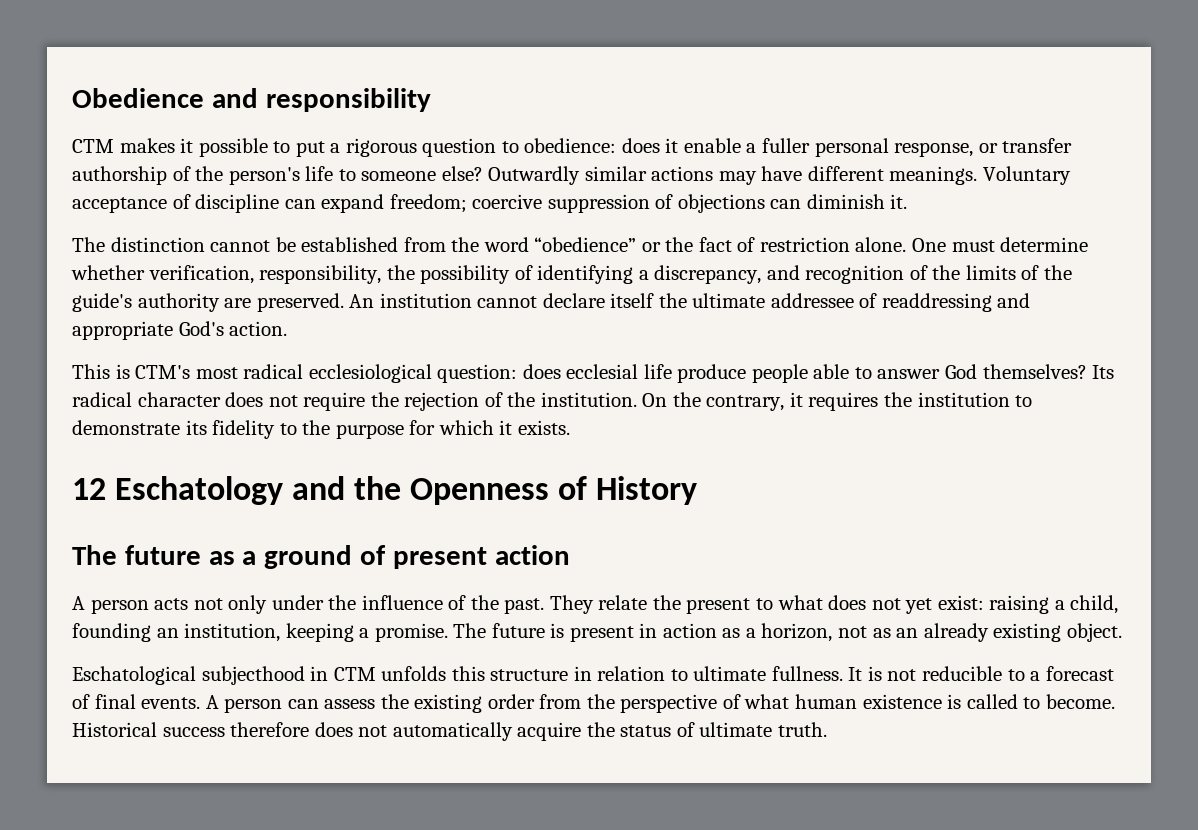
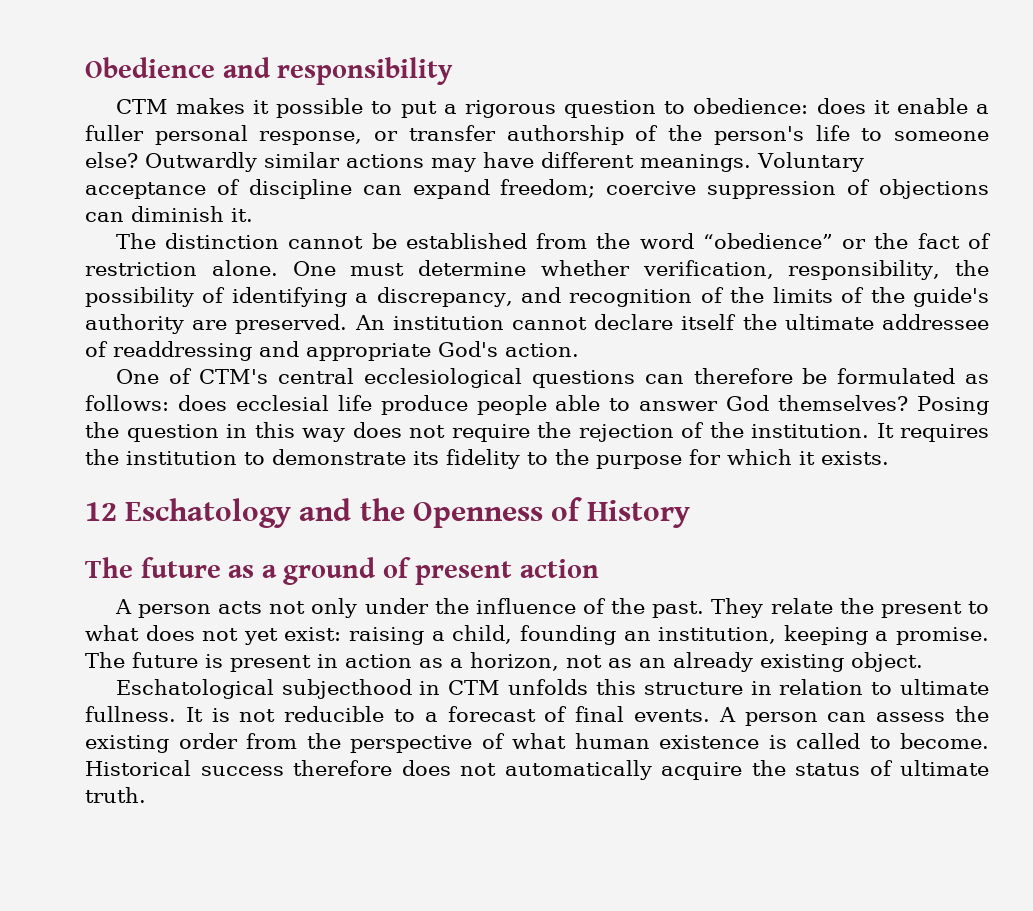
- This is CTM's most radical ecclesiological question: does ecclesial life produce people able to answer God themselves?
+ One of CTM's central ecclesiological questions can therefore be formulated as follows: does ecclesial life produce people able to answer God themselves?
- Its radical character does not require the rejection of the institution.
+ Posing the question in this way does not require the rejection of the institution.
- On the contrary, it requires the institution to demonstrate its fidelity to the purpose for which it exists.
+ It requires the institution to demonstrate its fidelity to the purpose for which it exists.

